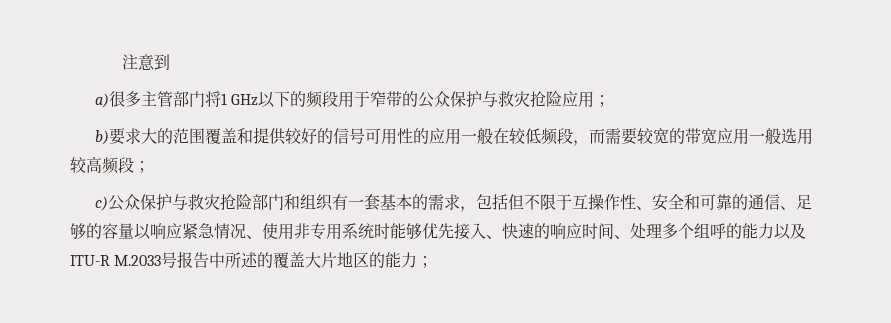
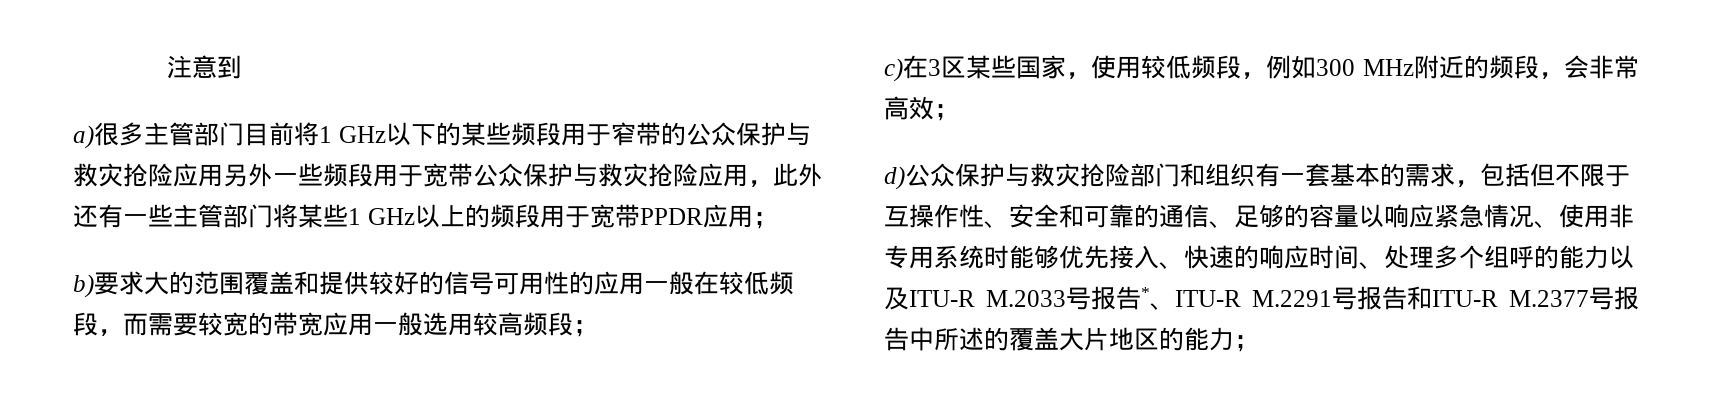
- a)很多主管部门将1 GHz以下的频段用于窄带的公众保护与救灾抢险应用；
+ a)很多主管部门目前将1 GHz以下的某些频段用于窄带的公众保护与救灾抢险应用另外一些频段用于宽带公众保护与救灾抢险应用，此外还有一些主管部门将某些1 GHz以上的频段用于宽带PPDR应用；
- c)公众保护与救灾抢险部门和组织有一套基本的需求，包括但不限于互操作性、安全和可靠的通信、足够的容量以响应紧急情况、使用非专用系统时能够优先接入、快速的响应时间、处理多个组呼的能力以及ITU-R M.2033号报告中所述的覆盖大片地区的能力；
+ c)在3区某些国家，使用较低频段，例如300 MHz附近的频段，会非常高效；
+ d)公众保护与救灾抢险部门和组织有一套基本的需求，包括但不限于互操作性、安全和可靠的通信、足够的容量以响应紧急情况、使用非专用系统时能够优先接入、快速的响应时间、处理多个组呼的能力以及ITU-R M.2033号报告*、ITU-R M.2291号报告和ITU-R M.2377号报告中所述的覆盖大片地区的能力；

